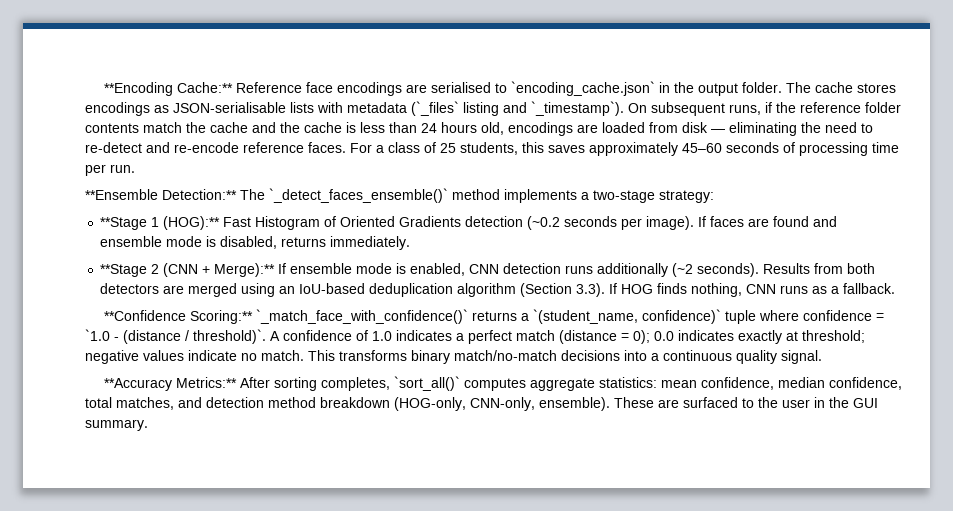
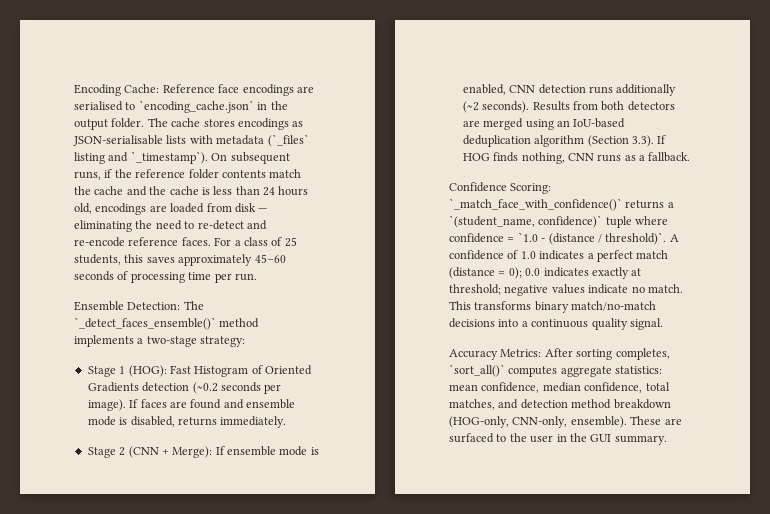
- **Encoding Cache:** Reference face encodings are serialised to `encoding_cache.json` in the output folder.
+ Encoding Cache: Reference face encodings are serialised to `encoding_cache.json` in the output folder.
- **Ensemble Detection:** The `_detect_faces_ensemble()` method implements a two-stage strategy:
+ Ensemble Detection: The `_detect_faces_ensemble()` method implements a two-stage strategy:
- **Stage 1 (HOG):** Fast Histogram of Oriented Gradients detection (~0.2 seconds per image).
+ Stage 1 (HOG): Fast Histogram of Oriented Gradients detection (~0.2 seconds per image).
- **Stage 2 (CNN + Merge):** If ensemble mode is enabled, CNN detection runs additionally (~2 seconds).
+ Stage 2 (CNN + Merge): If ensemble mode is enabled, CNN detection runs additionally (~2 seconds).
- **Confidence Scoring:** `_match_face_with_confidence()` returns a `(student_name, confidence)` tuple where confidence = `1.0 - (distance / threshold)`.
+ Confidence Scoring: `_match_face_with_confidence()` returns a `(student_name, confidence)` tuple where confidence = `1.0 - (distance / threshold)`.
- **Accuracy Metrics:** After sorting completes, `sort_all()` computes aggregate statistics: mean confidence, median confidence, total matches, and detection method breakdown (HOG-only, CNN-only, ensemble).
+ Accuracy Metrics: After sorting completes, `sort_all()` computes aggregate statistics: mean confidence, median confidence, total matches, and detection method breakdown (HOG-only, CNN-only, ensemble).

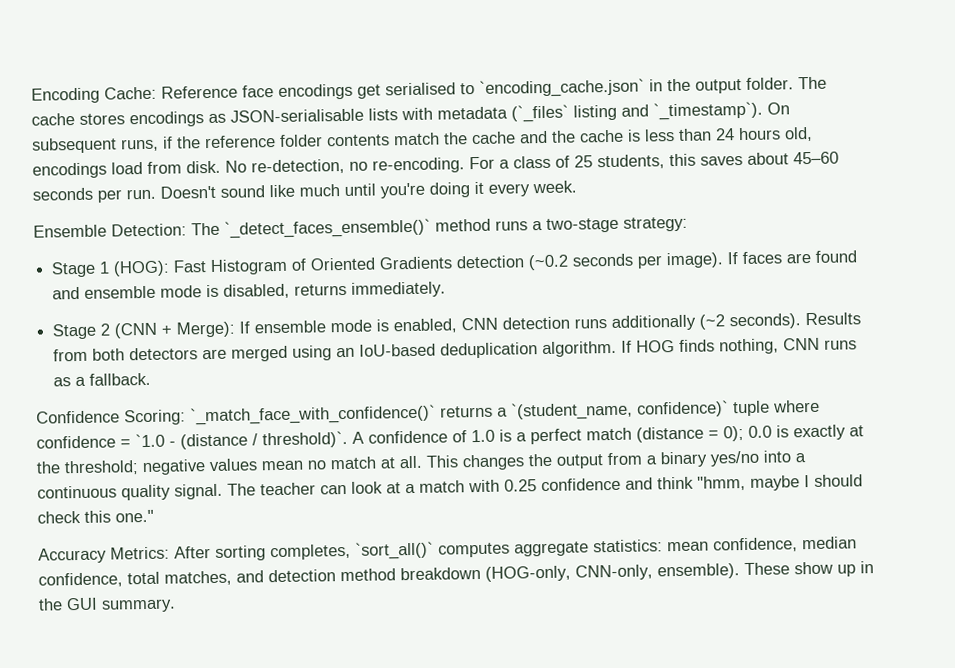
- Encoding Cache: Reference face encodings are serialised to `encoding_cache.json` in the output folder.
+ Encoding Cache: Reference face encodings get serialised to `encoding_cache.json` in the output folder.
- On subsequent runs, if the reference folder contents match the cache and the cache is less than 24 hours old, encodings are loaded from disk — eliminating the need to re-detect and re-encode reference faces.
+ On subsequent runs, if the reference folder contents match the cache and the cache is less than 24 hours old, encodings load from disk. No re-detection, no re-encoding.
- For a class of 25 students, this saves approximately 45–60 seconds of processing time per run.
+ For a class of 25 students, this saves about 45–60 seconds per run. Doesn't sound like much until you're doing it every week.
- Ensemble Detection: The `_detect_faces_ensemble()` method implements a two-stage strategy:
+ Ensemble Detection: The `_detect_faces_ensemble()` method runs a two-stage strategy:
- Results from both detectors are merged using an IoU-based deduplication algorithm (Section 3.3). If HOG finds nothing, CNN runs as a fallback.
+ Results from both detectors are merged using an IoU-based deduplication algorithm. If HOG finds nothing, CNN runs as a fallback.
- A confidence of 1.0 indicates a perfect match (distance = 0); 0.0 indicates exactly at threshold; negative values indicate no match. This transforms binary match/no-match decisions into a continuous quality signal.
+ A confidence of 1.0 is a perfect match (distance = 0); 0.0 is exactly at the threshold; negative values mean no match at all. This changes the output from a binary yes/no into a continuous quality signal. The teacher can look at a match with 0.25 confidence and think "hmm, maybe I should check this one."
- These are surfaced to the user in the GUI summary.
+ These show up in the GUI summary.

